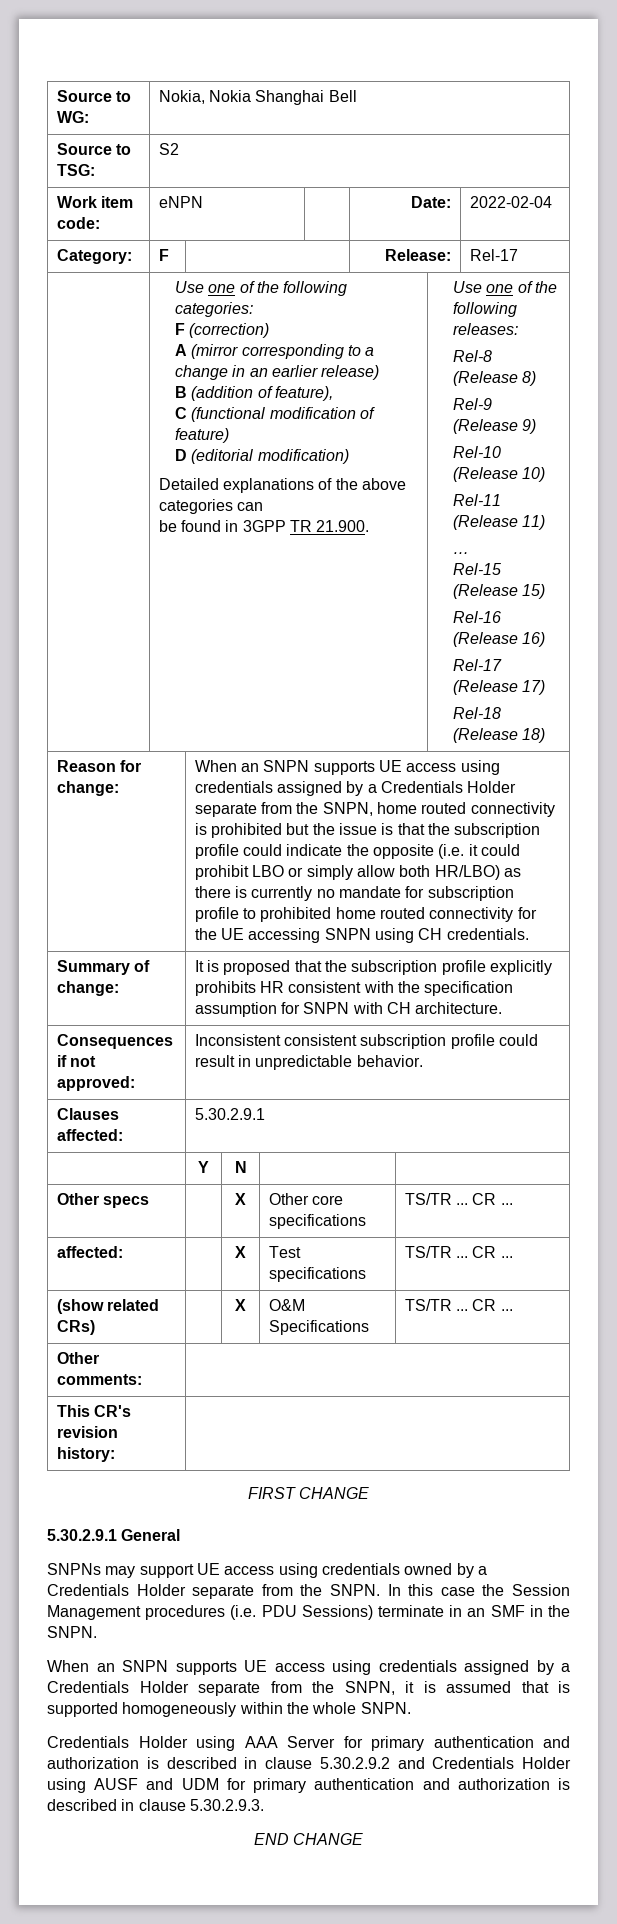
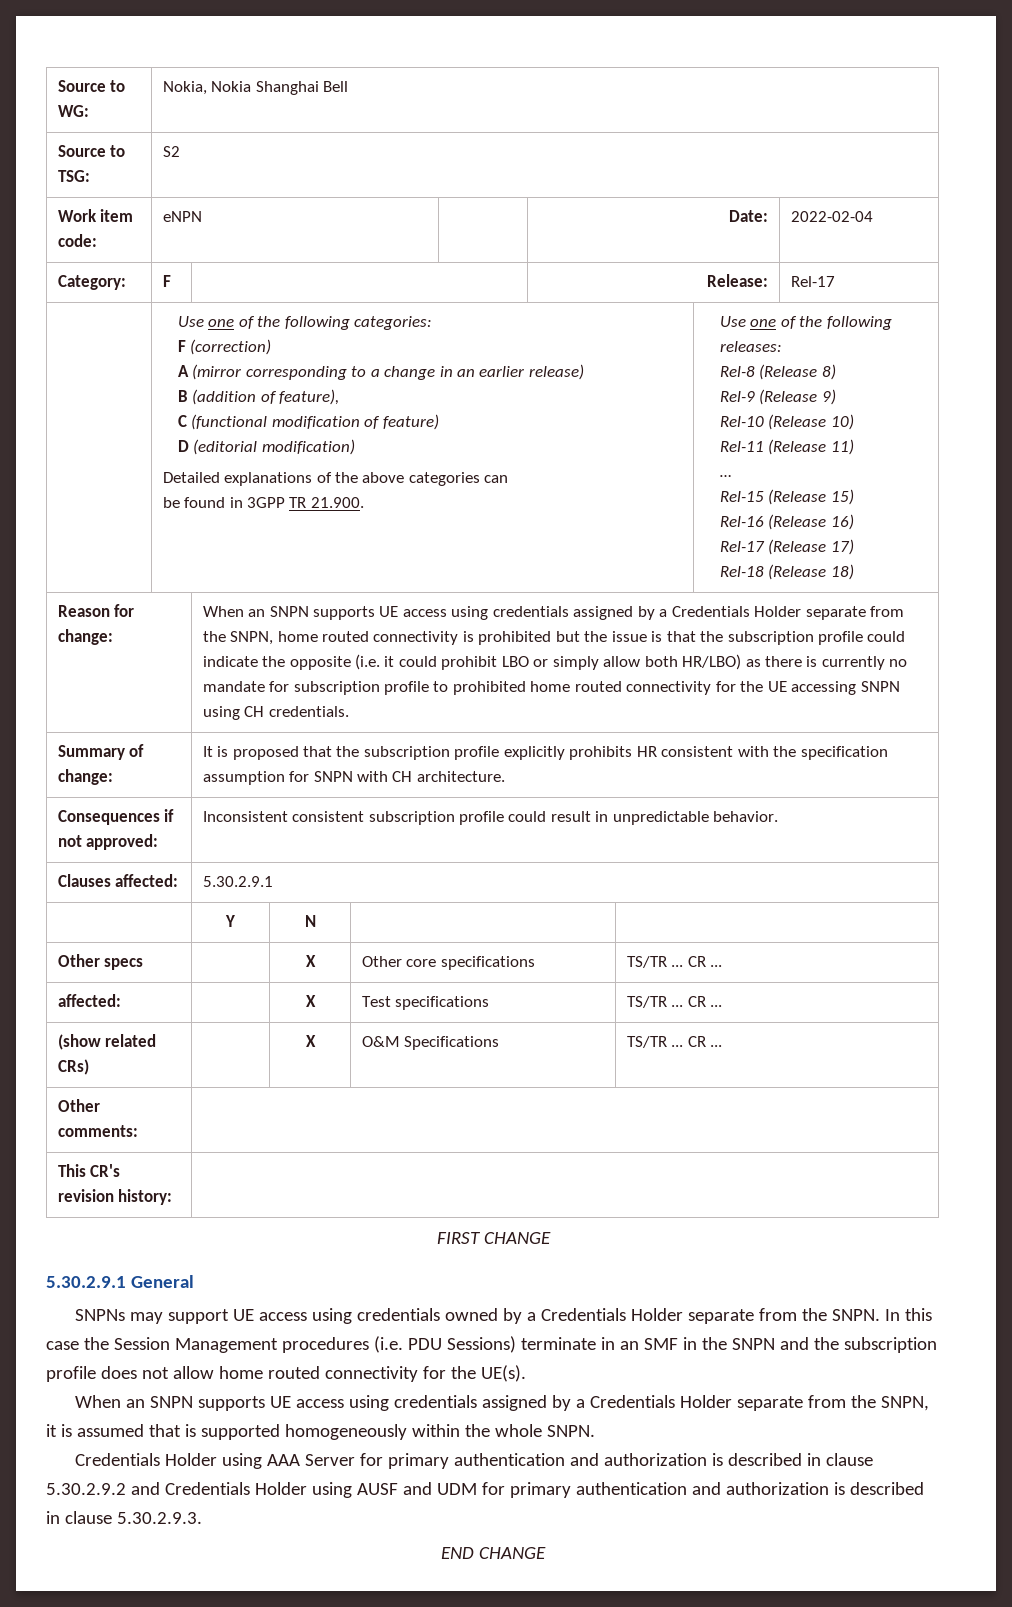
- In this case the Session Management procedures (i.e. PDU Sessions) terminate in an SMF in the SNPN.
+ In this case the Session Management procedures (i.e. PDU Sessions) terminate in an SMF in the SNPN and the subscription profile does not allow home routed connectivity for the UE(s).

